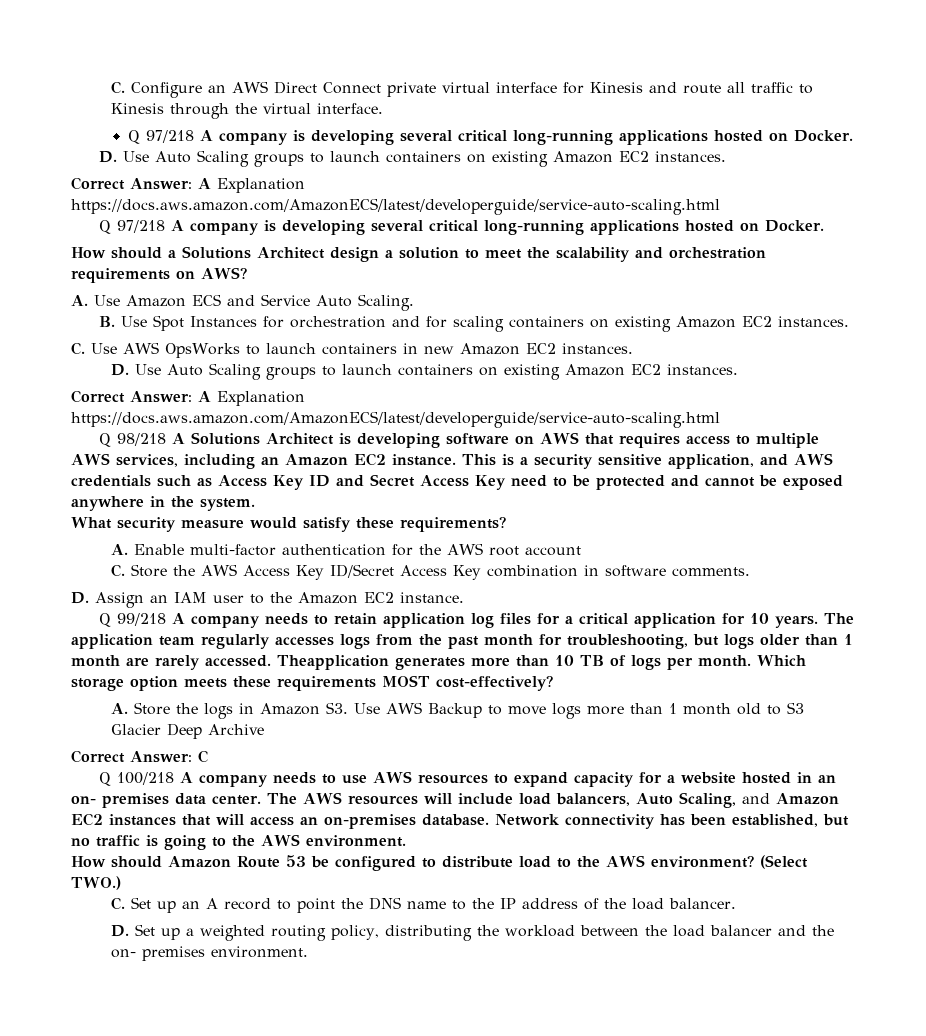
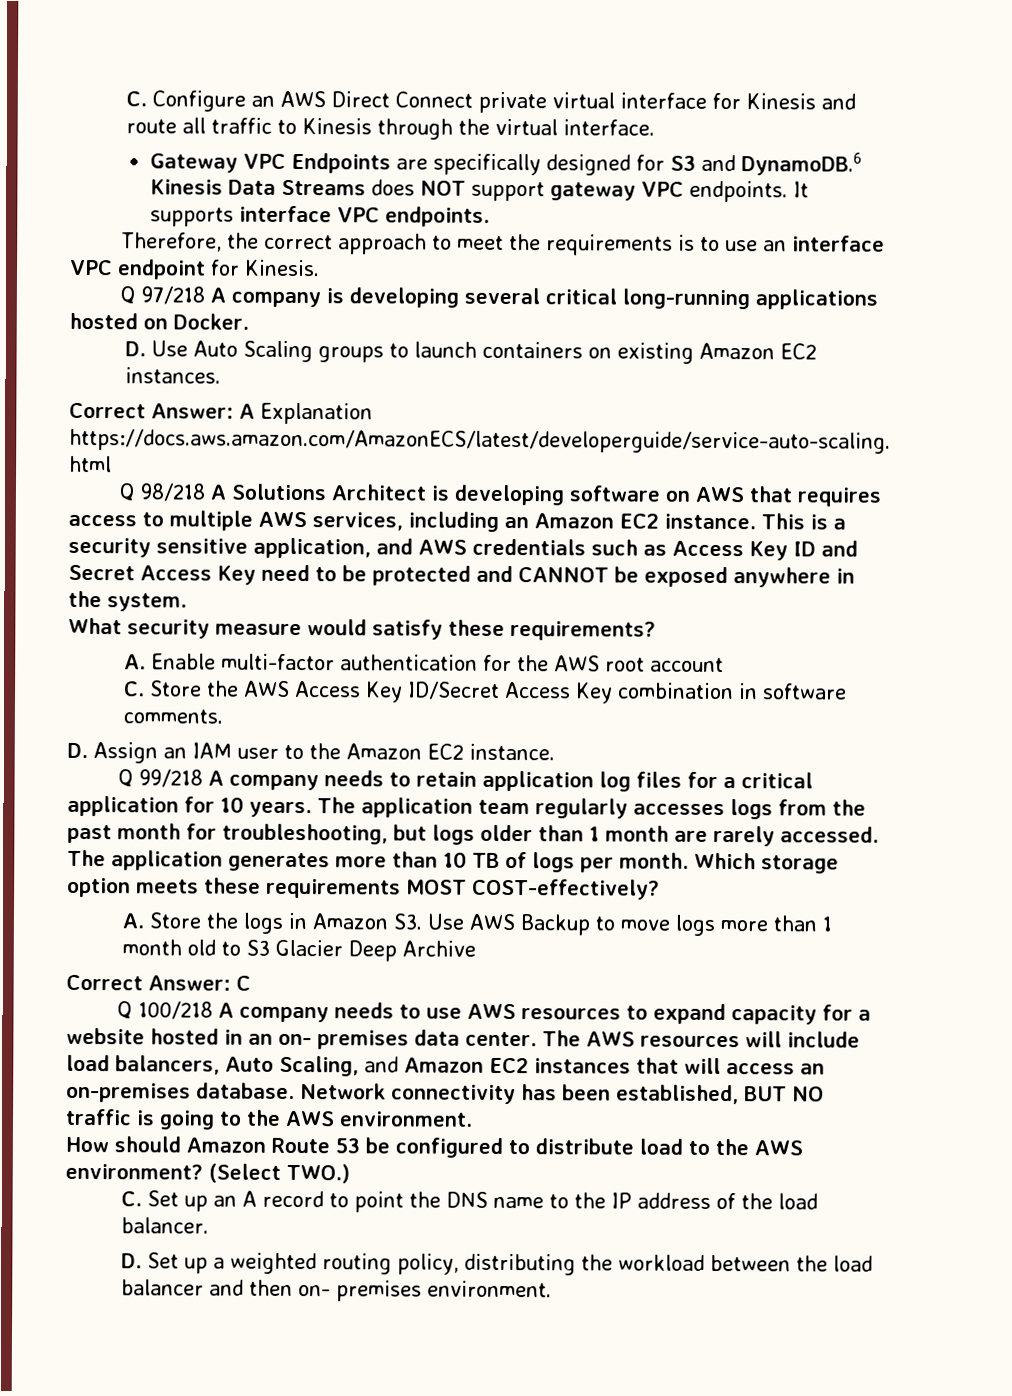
  C. Configure an AWS Direct Connect private virtual interface for Kinesis and route all traffic to Kinesis through the virtual interface.
- Q 97/218 A company is developing several critical long-running applications hosted on Docker.
- D. Use Auto Scaling groups to launch containers on existing Amazon EC2 instances.
- Correct Answer: A Explanation https://docs.aws.amazon.com/AmazonECS/latest/developerguide/service-auto-scaling.html
+ Gateway VPC Endpoints are specifically designed for S3 and DynamoDB.6 Kinesis Data Streams does NOT support gateway VPC endpoints. It supports interface VPC endpoints.
+ Therefore, the correct approach to meet the requirements is to use an interface VPC endpoint for Kinesis.
- How should a Solutions Architect design a solution to meet the scalability and orchestration requirements on AWS?
- A. Use Amazon ECS and Service Auto Scaling.
- B. Use Spot Instances for orchestration and for scaling containers on existing Amazon EC2 instances.
- C. Use AWS OpsWorks to launch containers in new Amazon EC2 instances.
- This is a security sensitive application, and AWS credentials such as Access Key ID and Secret Access Key need to be protected and cannot be exposed anywhere in the system.
+ This is a security sensitive application, and AWS credentials such as Access Key ID and Secret Access Key need to be protected and CANNOT be exposed anywhere in the system.
- Theapplication generates more than 10 TB of logs per month.
+ The application generates more than 10 TB of logs per month.
- Which storage option meets these requirements MOST cost-effectively?
+ Which storage option meets these requirements MOST COST-effectively?
- Network connectivity has been established, but no traffic is going to the AWS environment.
+ Network connectivity has been established, BUT NO traffic is going to the AWS environment.
- D. Set up a weighted routing policy, distributing the workload between the load balancer and the on- premises environment.
+ D. Set up a weighted routing policy, distributing the workload between the load balancer and then on- premises environment.

